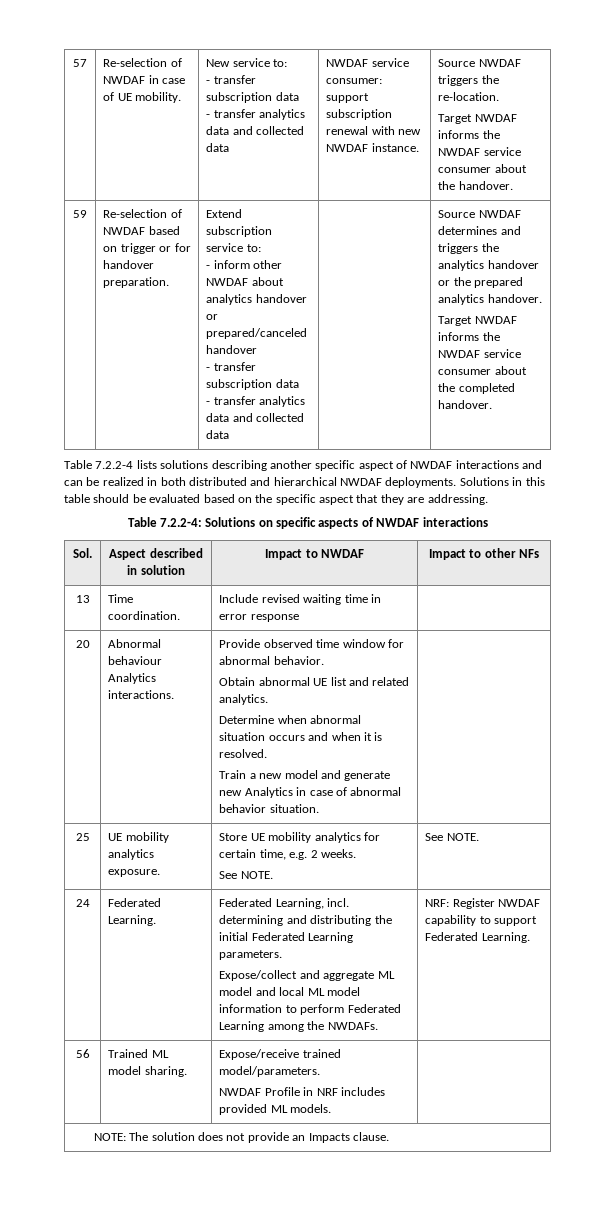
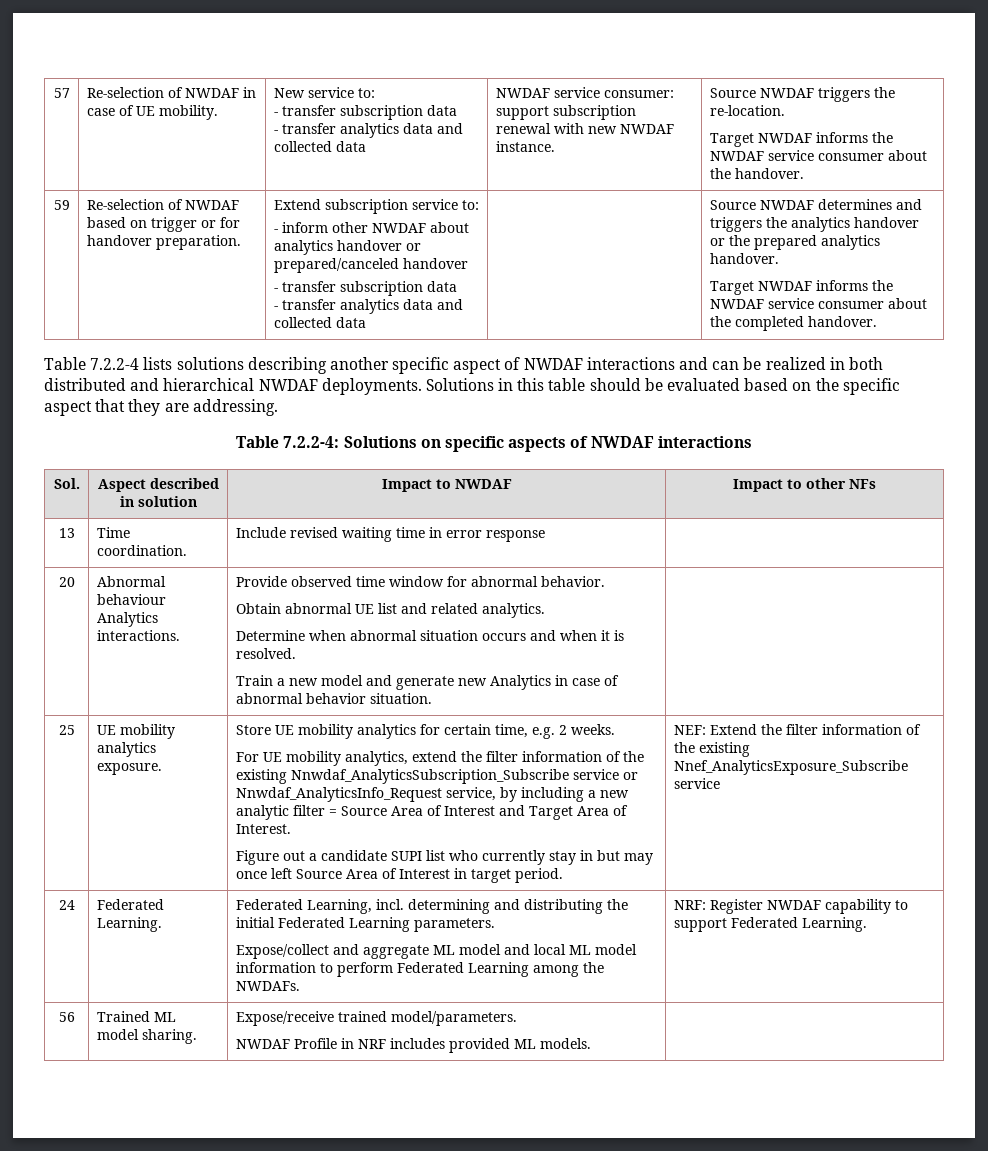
- See NOTE. | See NOTE.
+ For UE mobility analytics, extend the filter information of the existing Nnwdaf_AnalyticsSubscription_Subscribe service or Nnwdaf_AnalyticsInfo_Request service, by including a new analytic filter = Source Area of Interest and Target Area of Interest.
+ Figure out a candidate SUPI list who currently stay in but may once left Source Area of Interest in target period. | NEF: Extend the filter information of the existing Nnef_AnalyticsExposure_Subscribe service
- NOTE: The solution does not provide an Impacts clause.

